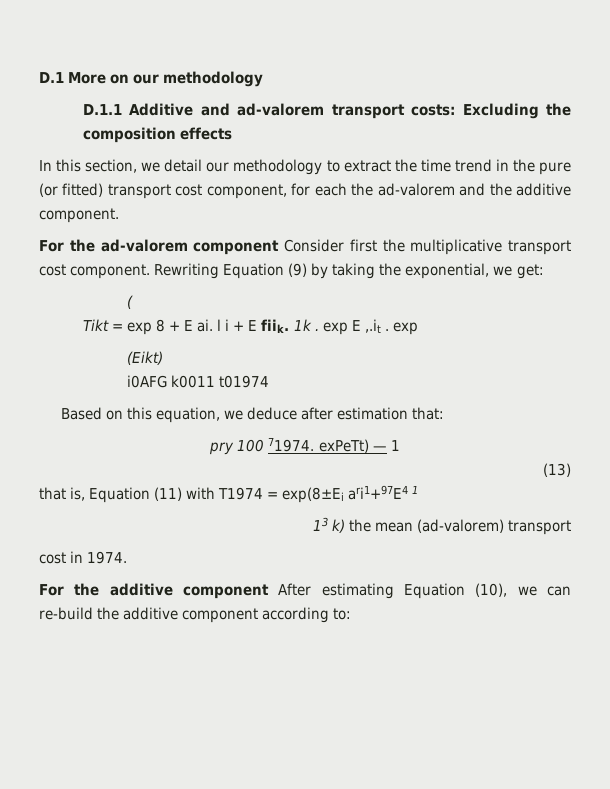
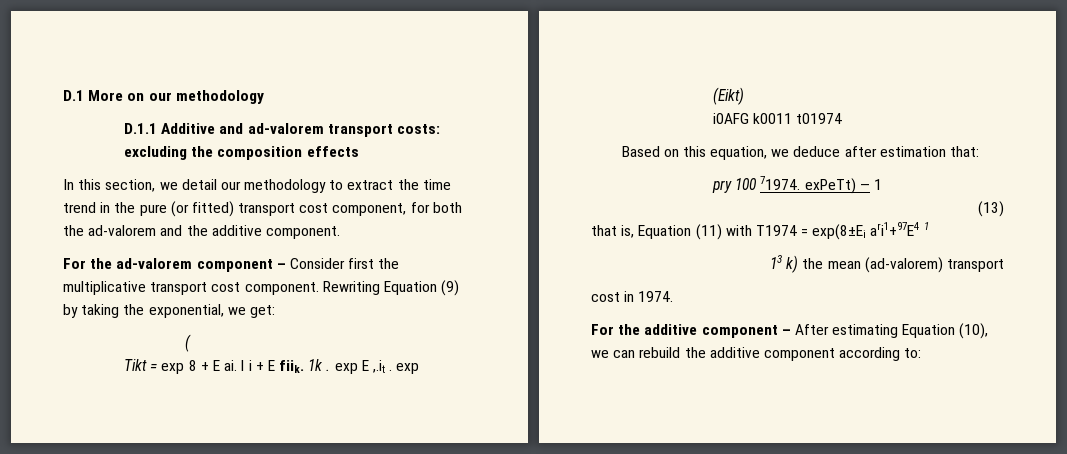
- D.1.1 Additive and ad-valorem transport costs: Excluding the composition effects
+ D.1.1 Additive and ad-valorem transport costs: excluding the composition effects
- In this section, we detail our methodology to extract the time trend in the pure (or fitted) transport cost component, for each the ad-valorem and the additive component.
+ In this section, we detail our methodology to extract the time trend in the pure (or fitted) transport cost component, for both the ad-valorem and the additive component.
- For the ad-valorem component Consider first the multiplicative transport cost component.
+ For the ad-valorem component – Consider first the multiplicative transport cost component.
- For the additive component After estimating Equation (10), we can re-build the additive component according to:
+ For the additive component – After estimating Equation (10), we can rebuild the additive component according to:

